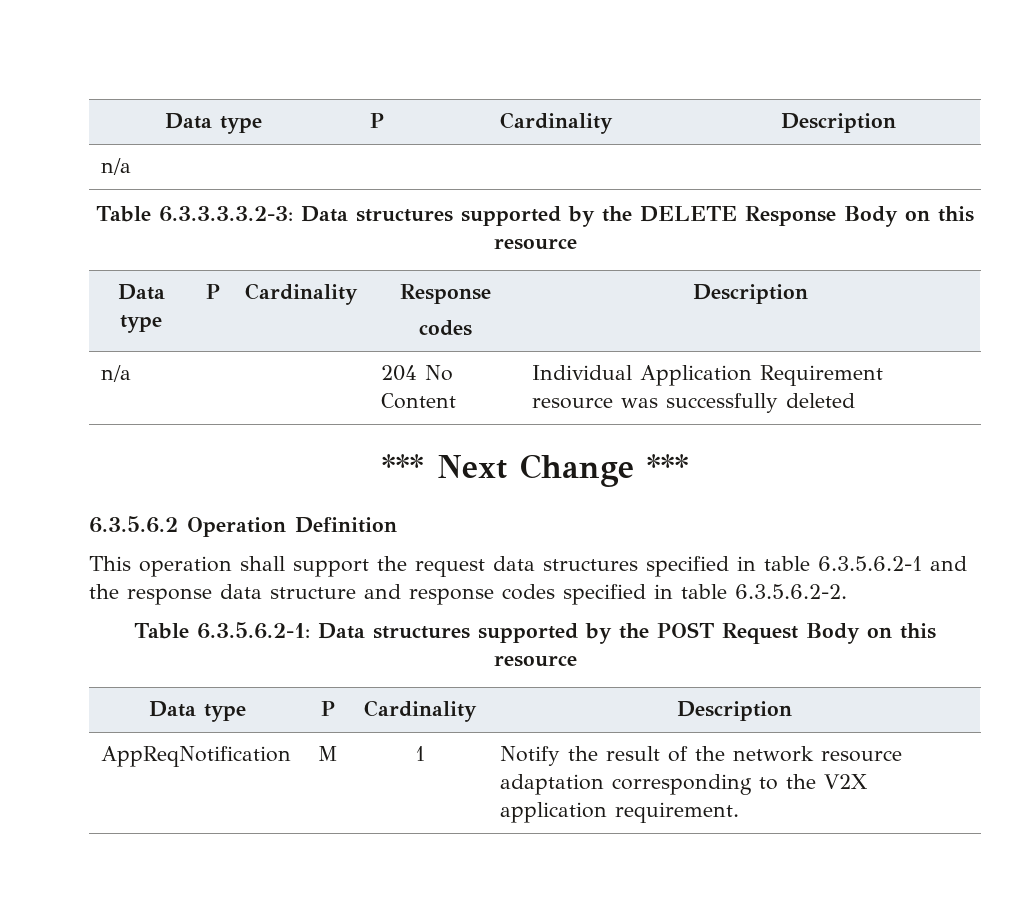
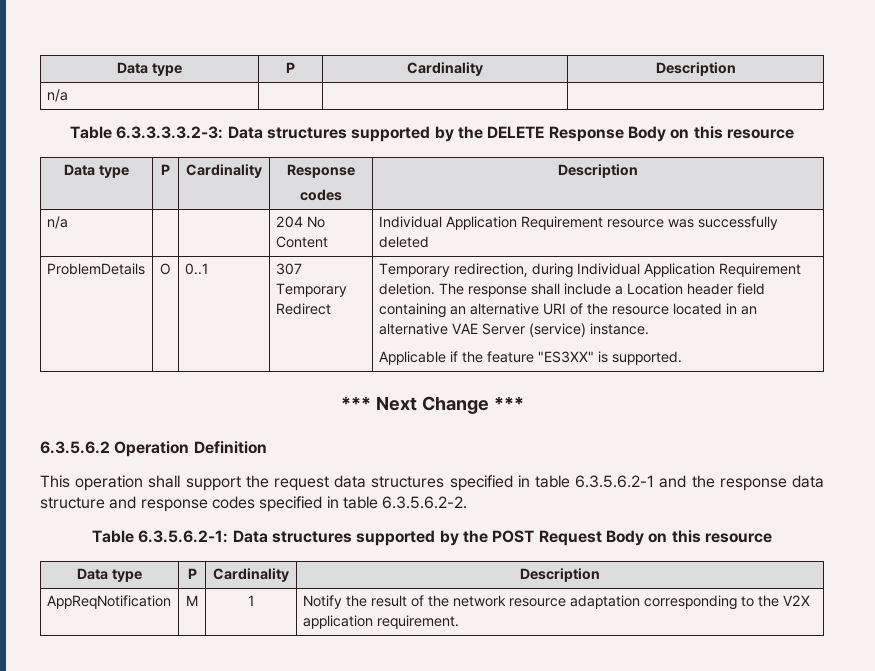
+ ProblemDetails | O | 0..1 | 307 Temporary Redirect | Temporary redirection, during Individual Application Requirement deletion. The response shall include a Location header field containing an alternative URI of the resource located in an alternative VAE Server (service) instance.
+ Applicable if the feature "ES3XX" is supported.

